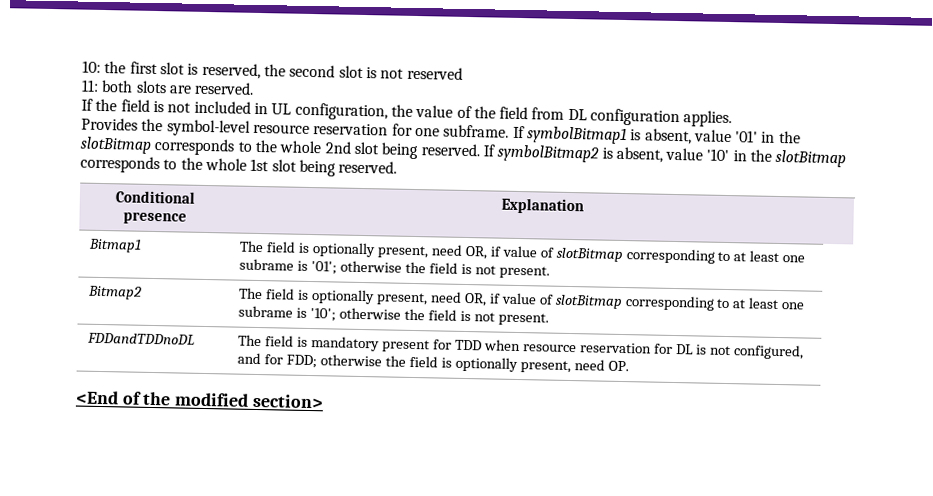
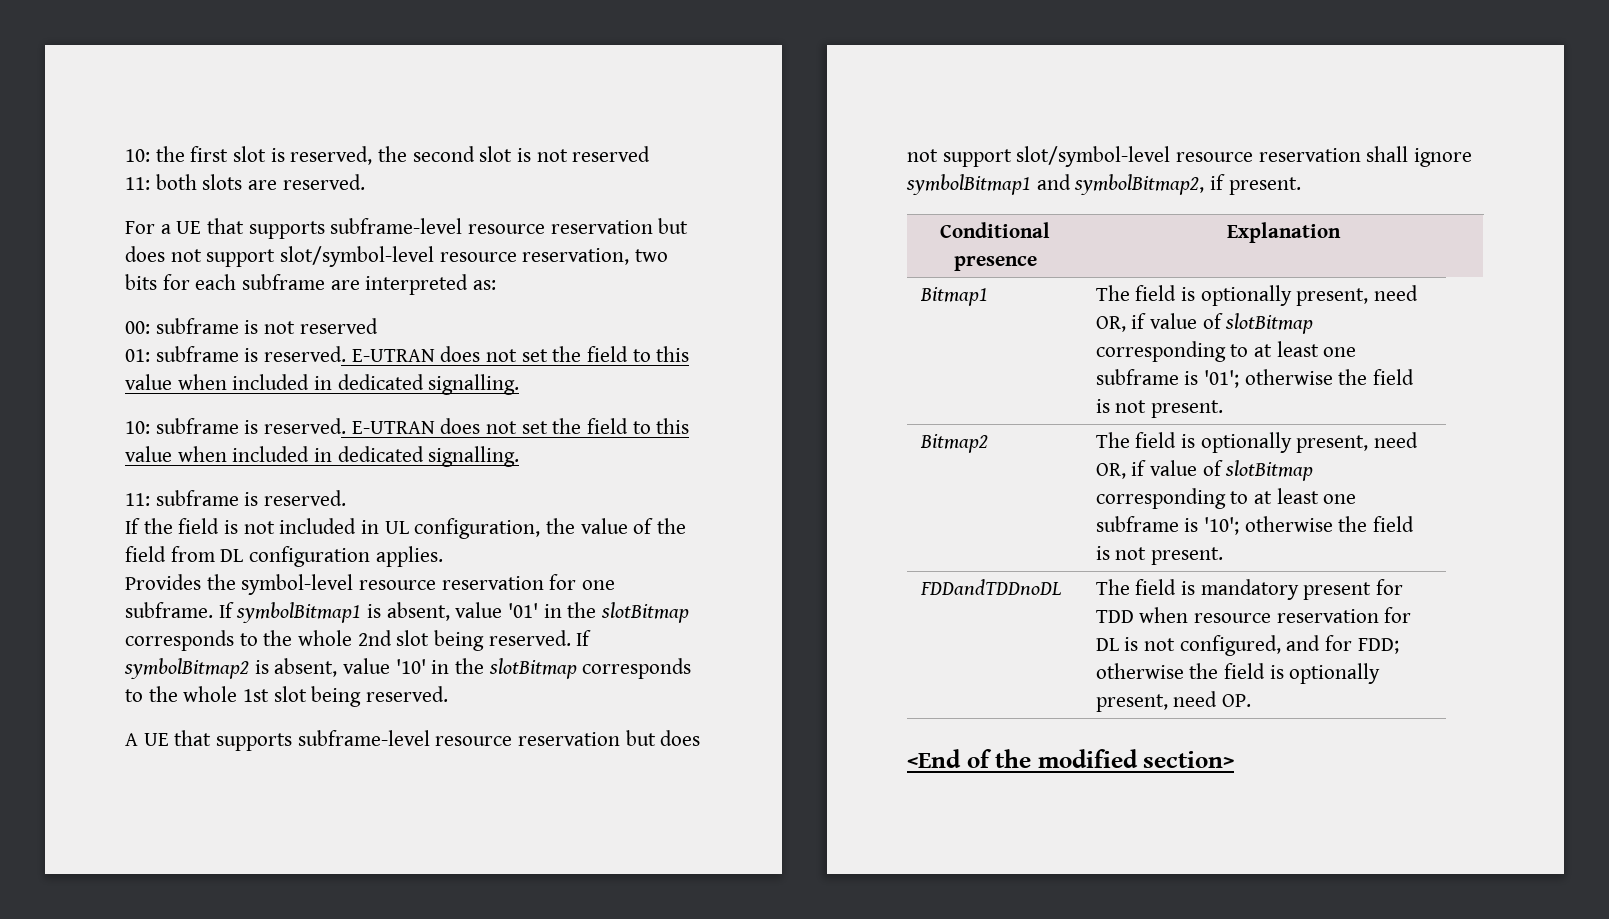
+ For a UE that supports subframe-level resource reservation but does not support slot/symbol-level resource reservation, two bits for each subframe are interpreted as:
+ 00: subframe is not reserved
+ 01: subframe is reserved. E-UTRAN does not set the field to this value when included in dedicated signalling.
+ 10: subframe is reserved. E-UTRAN does not set the field to this value when included in dedicated signalling.
+ 11: subframe is reserved.
+ A UE that supports subframe-level resource reservation but does not support slot/symbol-level resource reservation shall ignore symbolBitmap1 and symbolBitmap2, if present.
- Bitmap1 | The field is optionally present, need OR, if value of slotBitmap corresponding to at least one subrame is '01'; otherwise the field is not present.
+ Bitmap1 | The field is optionally present, need OR, if value of slotBitmap corresponding to at least one subframe is '01'; otherwise the field is not present.
- Bitmap2 | The field is optionally present, need OR, if value of slotBitmap corresponding to at least one subrame is '10'; otherwise the field is not present.
+ Bitmap2 | The field is optionally present, need OR, if value of slotBitmap corresponding to at least one subframe is '10'; otherwise the field is not present.

